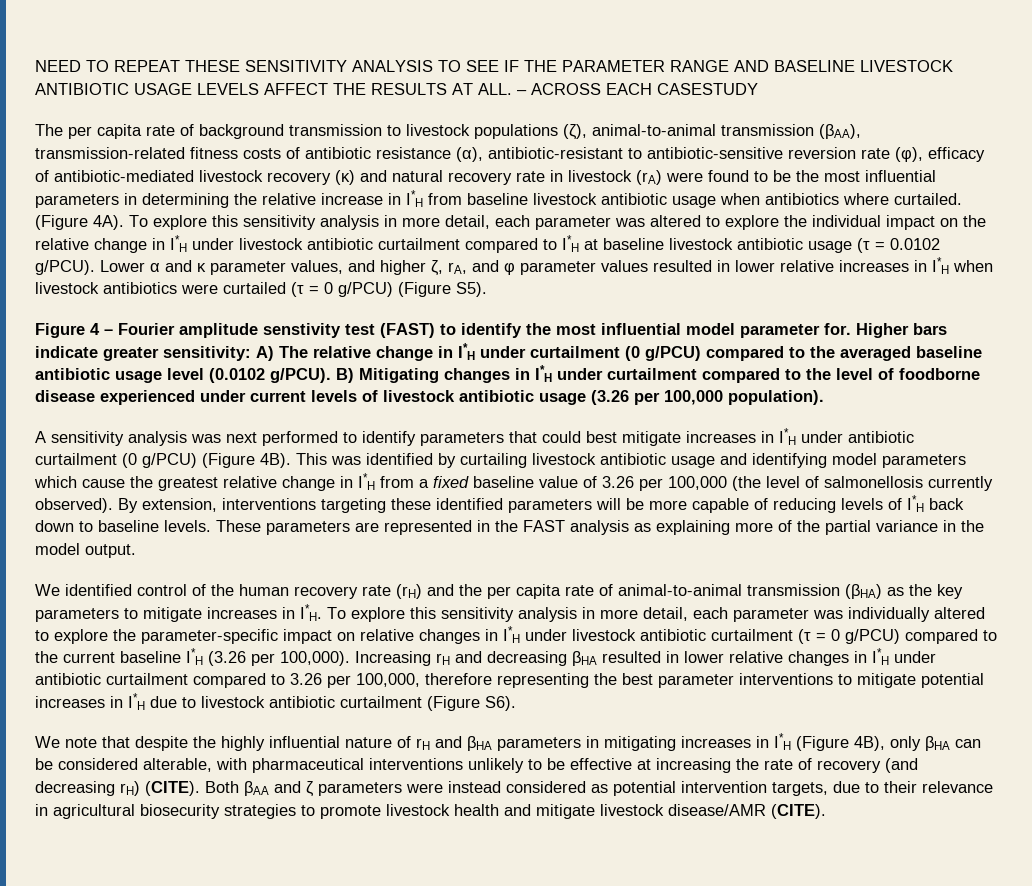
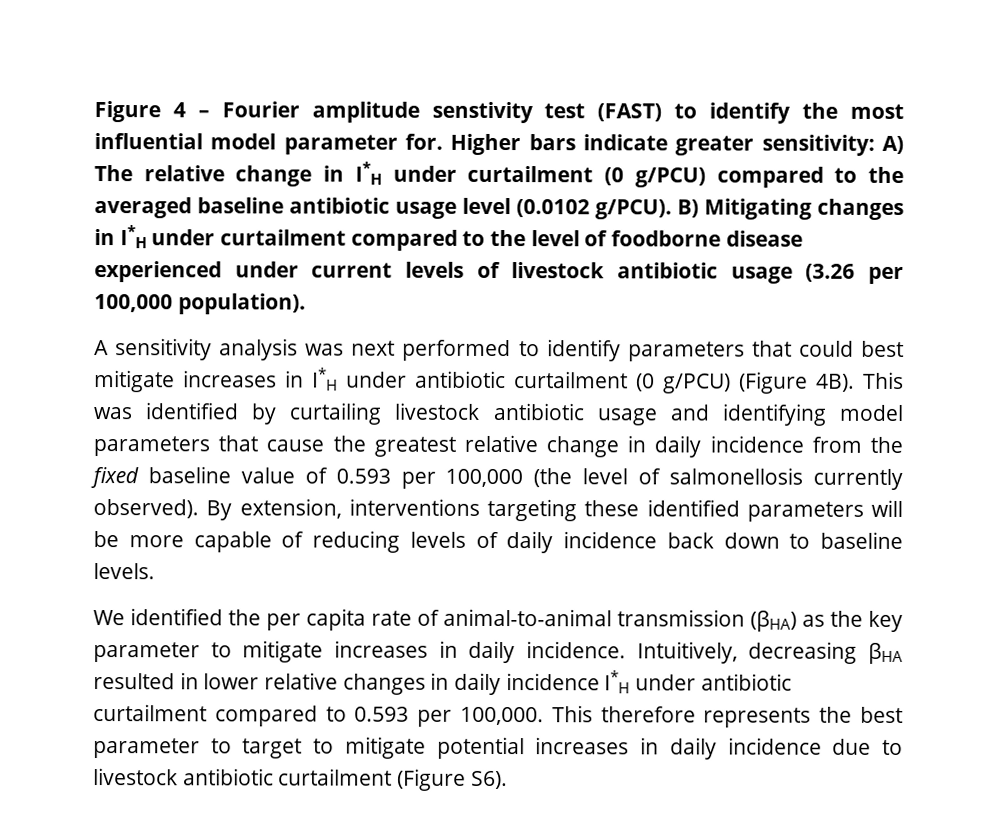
- NEED TO REPEAT THESE SENSITIVITY ANALYSIS TO SEE IF THE PARAMETER RANGE AND BASELINE LIVESTOCK ANTIBIOTIC USAGE LEVELS AFFECT THE RESULTS AT ALL. – ACROSS EACH CASESTUDY
- The per capita rate of background transmission to livestock populations (ζ), animal-to-animal transmission (βAA), transmission-related fitness costs of antibiotic resistance (α), antibiotic-resistant to antibiotic-sensitive reversion rate (φ), efficacy of antibiotic-mediated livestock recovery (κ) and natural recovery rate in livestock (rA) were found to be the most influential parameters in determining the relative increase in I*H from baseline livestock antibiotic usage when antibiotics where curtailed. (Figure 4A). To explore this sensitivity analysis in more detail, each parameter was altered to explore the individual impact on the relative change in I*H under livestock antibiotic curtailment compared to I*H at baseline livestock antibiotic usage (τ = 0.0102 g/PCU). Lower α and κ parameter values, and higher ζ, rA, and φ parameter values resulted in lower relative increases in I*H when livestock antibiotics were curtailed (τ = 0 g/PCU) (Figure S5).
- This was identified by curtailing livestock antibiotic usage and identifying model parameters which cause the greatest relative change in I*H from a fixed baseline value of 3.26 per 100,000 (the level of salmonellosis currently observed).
+ This was identified by curtailing livestock antibiotic usage and identifying model parameters that cause the greatest relative change in daily incidence from the fixed baseline value of 0.593 per 100,000 (the level of salmonellosis currently observed).
- By extension, interventions targeting these identified parameters will be more capable of reducing levels of I*H back down to baseline levels. These parameters are represented in the FAST analysis as explaining more of the partial variance in the model output.
- We identified control of the human recovery rate (rH) and the per capita rate of animal-to-animal transmission (βHA) as the key parameters to mitigate increases in I*H. To explore this sensitivity analysis in more detail, each parameter was individually altered to explore the parameter-specific impact on relative changes in I*H under livestock antibiotic curtailment (τ = 0 g/PCU) compared to the current baseline I*H (3.26 per 100,000). Increasing rH and decreasing βHA resulted in lower relative changes in I*H under antibiotic curtailment compared to 3.26 per 100,000, therefore representing the best parameter interventions to mitigate potential increases in I*H due to livestock antibiotic curtailment (Figure S6).
+ By extension, interventions targeting these identified parameters will be more capable of reducing levels of daily incidence back down to baseline levels.
+ We identified the per capita rate of animal-to-animal transmission (βHA) as the key parameter to mitigate increases in daily incidence. Intuitively, decreasing βHA resulted in lower relative changes in daily incidence I*H under antibiotic curtailment compared to 0.593 per 100,000. This therefore represents the best parameter to target to mitigate potential increases in daily incidence due to livestock antibiotic curtailment (Figure S6).
- We note that despite the highly influential nature of rH and βHA parameters in mitigating increases in I*H (Figure 4B), only βHA can be considered alterable, with pharmaceutical interventions unlikely to be effective at increasing the rate of recovery (and decreasing rH) (CITE). Both βAA and ζ parameters were instead considered as potential intervention targets, due to their relevance in agricultural biosecurity strategies to promote livestock health and mitigate livestock disease/AMR (CITE).

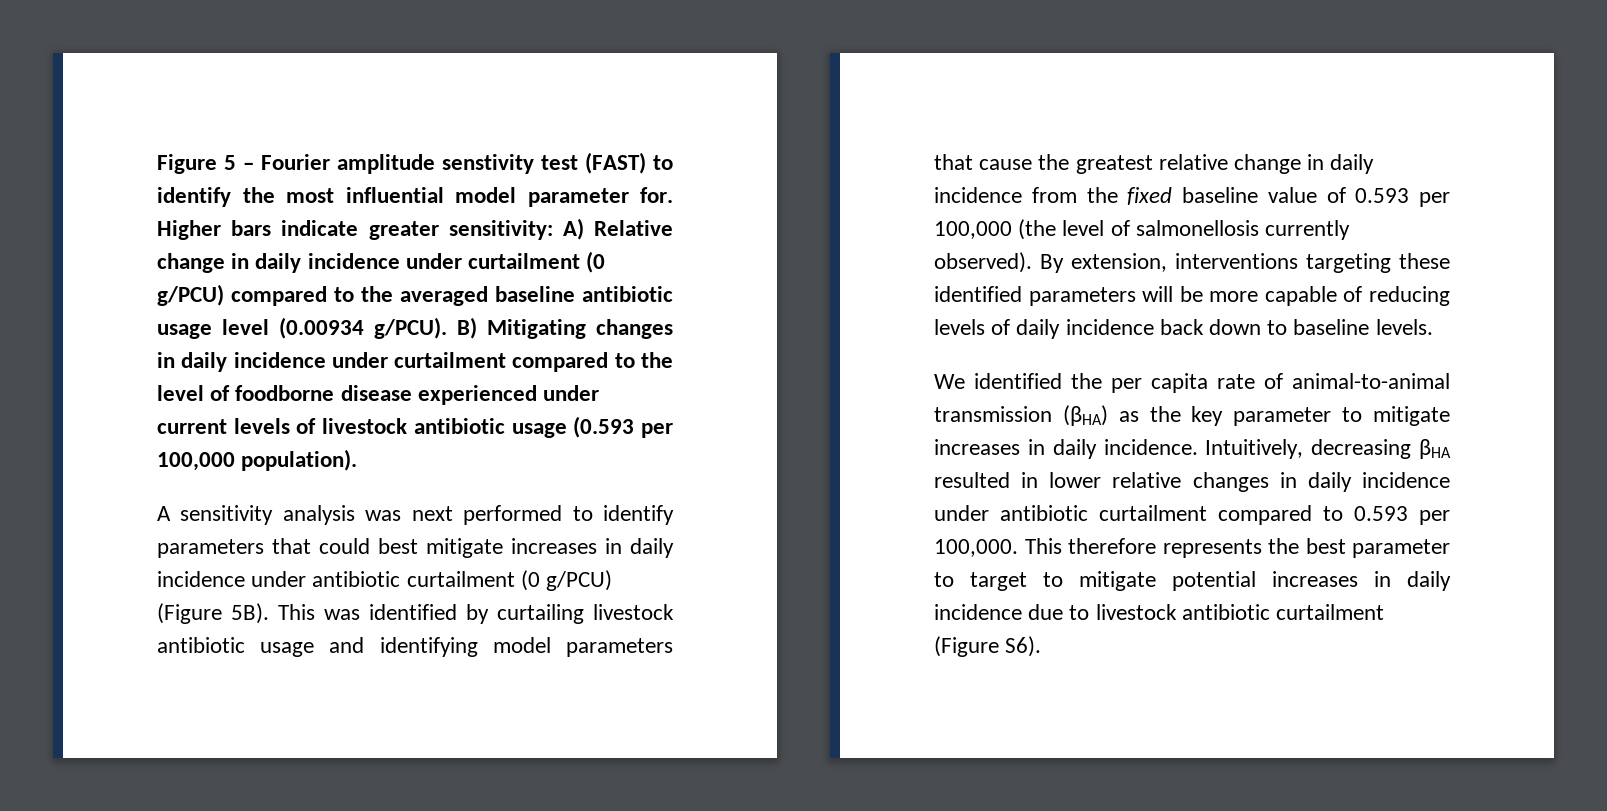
- Figure 4 – Fourier amplitude senstivity test (FAST) to identify the most influential model parameter for.
+ Figure 5 – Fourier amplitude senstivity test (FAST) to identify the most influential model parameter for.
- Higher bars indicate greater sensitivity: A) The relative change in I*H under curtailment (0 g/PCU) compared to the averaged baseline antibiotic usage level (0.0102 g/PCU).
+ Higher bars indicate greater sensitivity: A) Relative change in daily incidence under curtailment (0 g/PCU) compared to the averaged baseline antibiotic usage level (0.00934 g/PCU).
- B) Mitigating changes in I*H under curtailment compared to the level of foodborne disease experienced under current levels of livestock antibiotic usage (3.26 per 100,000 population).
+ B) Mitigating changes in daily incidence under curtailment compared to the level of foodborne disease experienced under current levels of livestock antibiotic usage (0.593 per 100,000 population).
- A sensitivity analysis was next performed to identify parameters that could best mitigate increases in I*H under antibiotic curtailment (0 g/PCU) (Figure 4B).
+ A sensitivity analysis was next performed to identify parameters that could best mitigate increases in daily incidence under antibiotic curtailment (0 g/PCU) (Figure 5B).
- Intuitively, decreasing βHA resulted in lower relative changes in daily incidence I*H under antibiotic curtailment compared to 0.593 per 100,000.
+ Intuitively, decreasing βHA resulted in lower relative changes in daily incidence under antibiotic curtailment compared to 0.593 per 100,000.

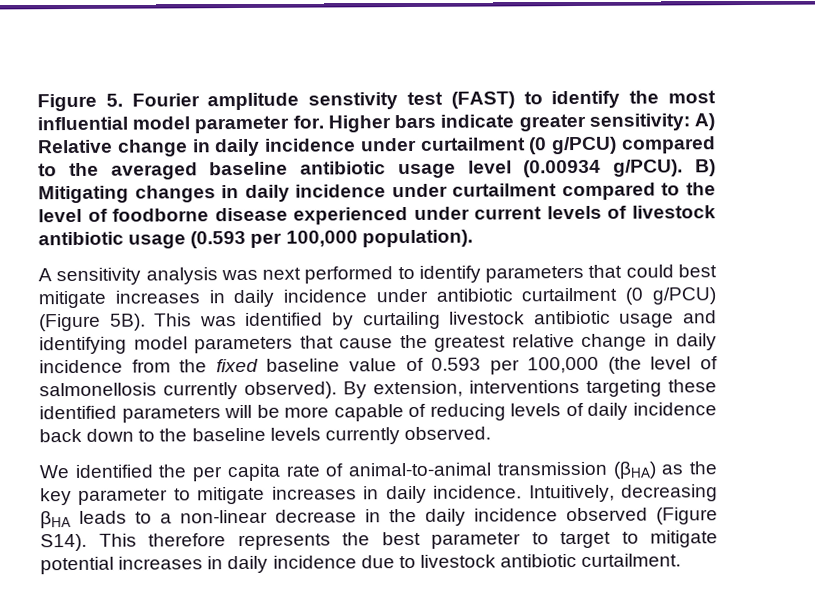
- Figure 5 – Fourier amplitude senstivity test (FAST) to identify the most influential model parameter for.
+ Figure 5. Fourier amplitude senstivity test (FAST) to identify the most influential model parameter for.
- By extension, interventions targeting these identified parameters will be more capable of reducing levels of daily incidence back down to baseline levels.
+ By extension, interventions targeting these identified parameters will be more capable of reducing levels of daily incidence back down to the baseline levels currently observed.
- Intuitively, decreasing βHA resulted in lower relative changes in daily incidence under antibiotic curtailment compared to 0.593 per 100,000.
+ Intuitively, decreasing βHA leads to a non-linear decrease in the daily incidence observed (Figure S14).
- This therefore represents the best parameter to target to mitigate potential increases in daily incidence due to livestock antibiotic curtailment (Figure S6).
+ This therefore represents the best parameter to target to mitigate potential increases in daily incidence due to livestock antibiotic curtailment.

